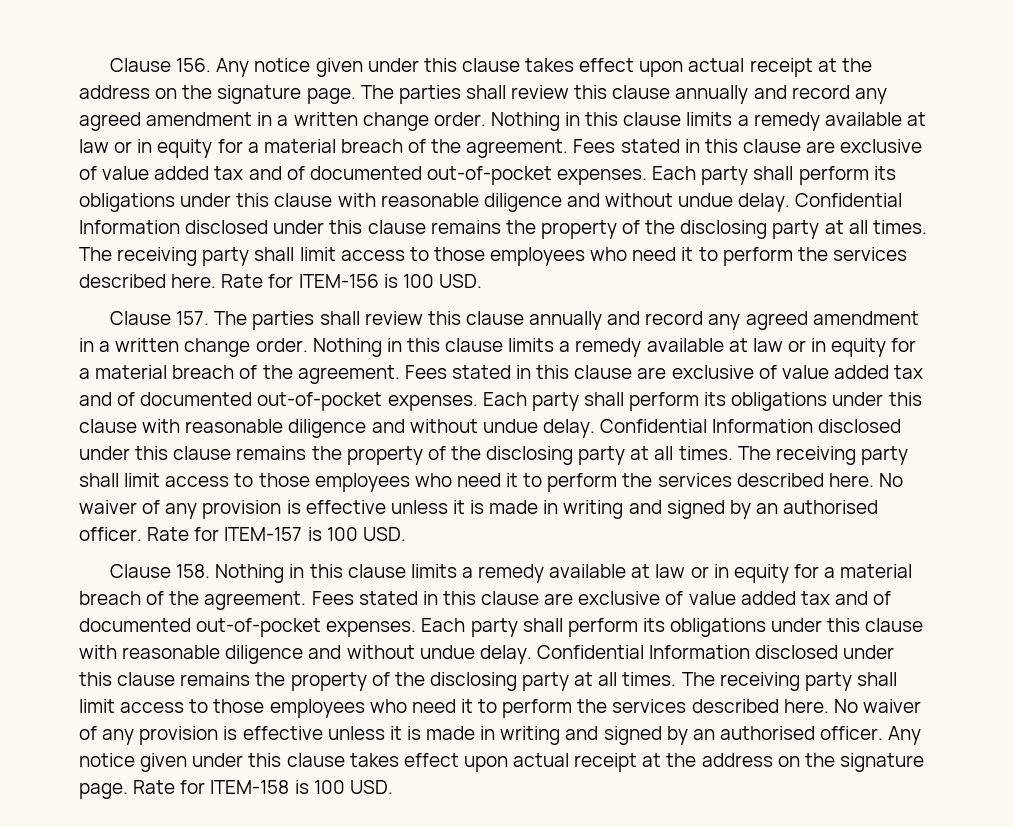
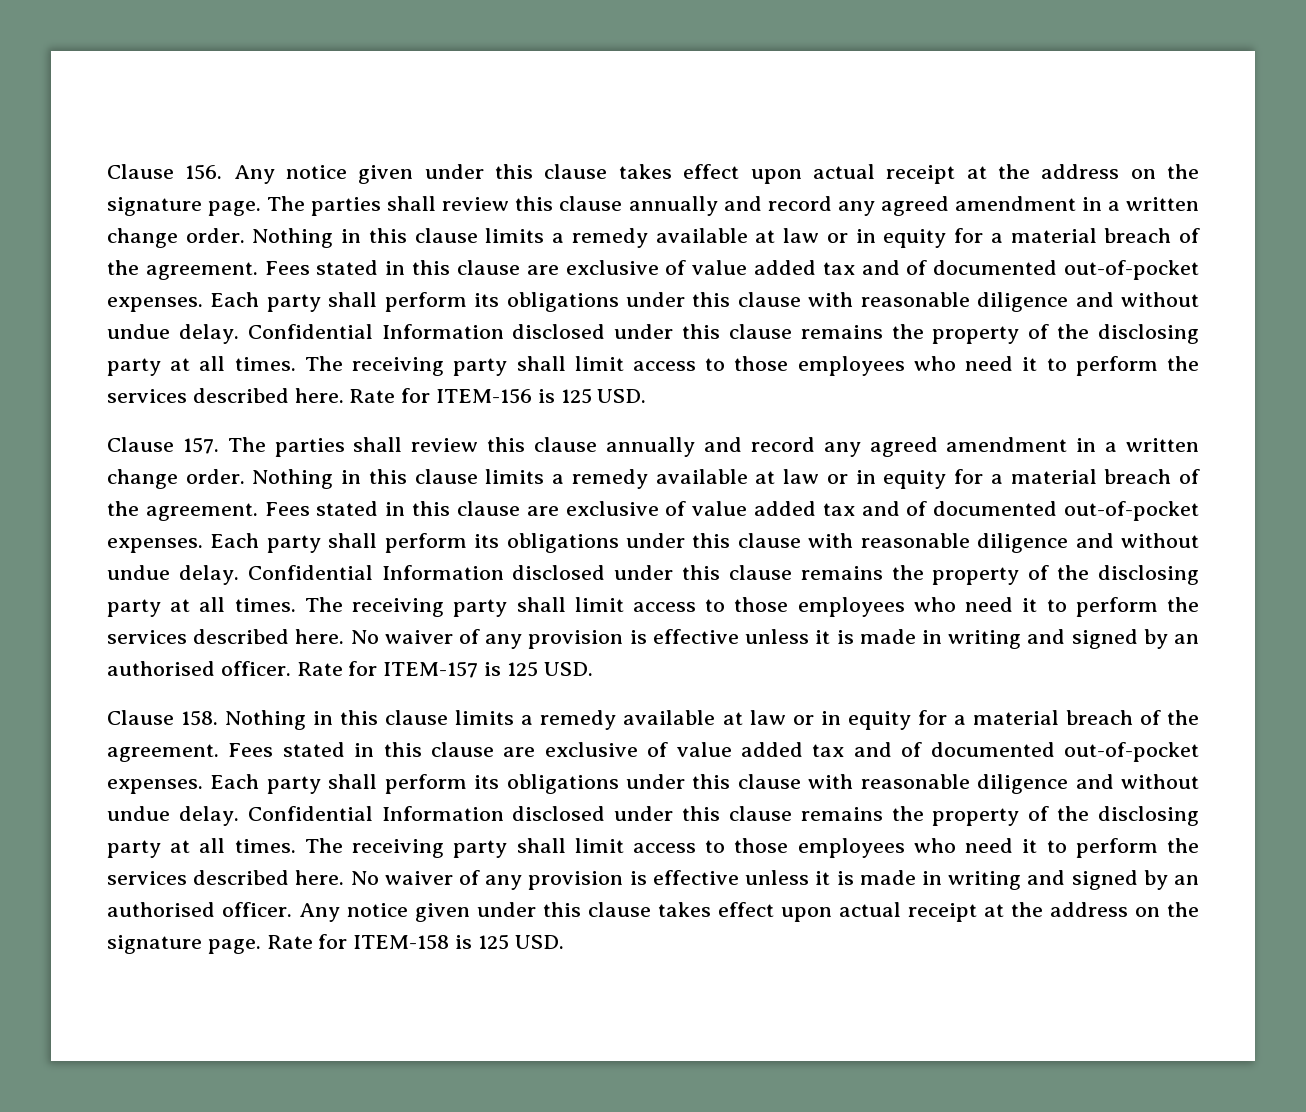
- Rate for ITEM-156 is 100 USD.
+ Rate for ITEM-156 is 125 USD.
- Rate for ITEM-157 is 100 USD.
+ Rate for ITEM-157 is 125 USD.
- Rate for ITEM-158 is 100 USD.
+ Rate for ITEM-158 is 125 USD.

